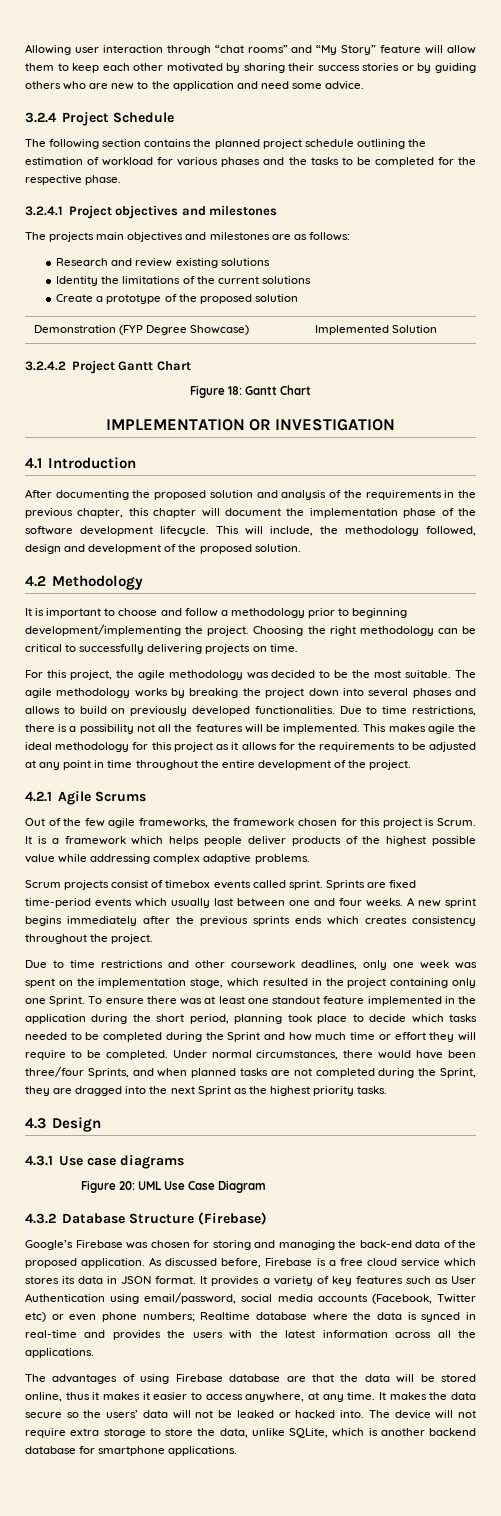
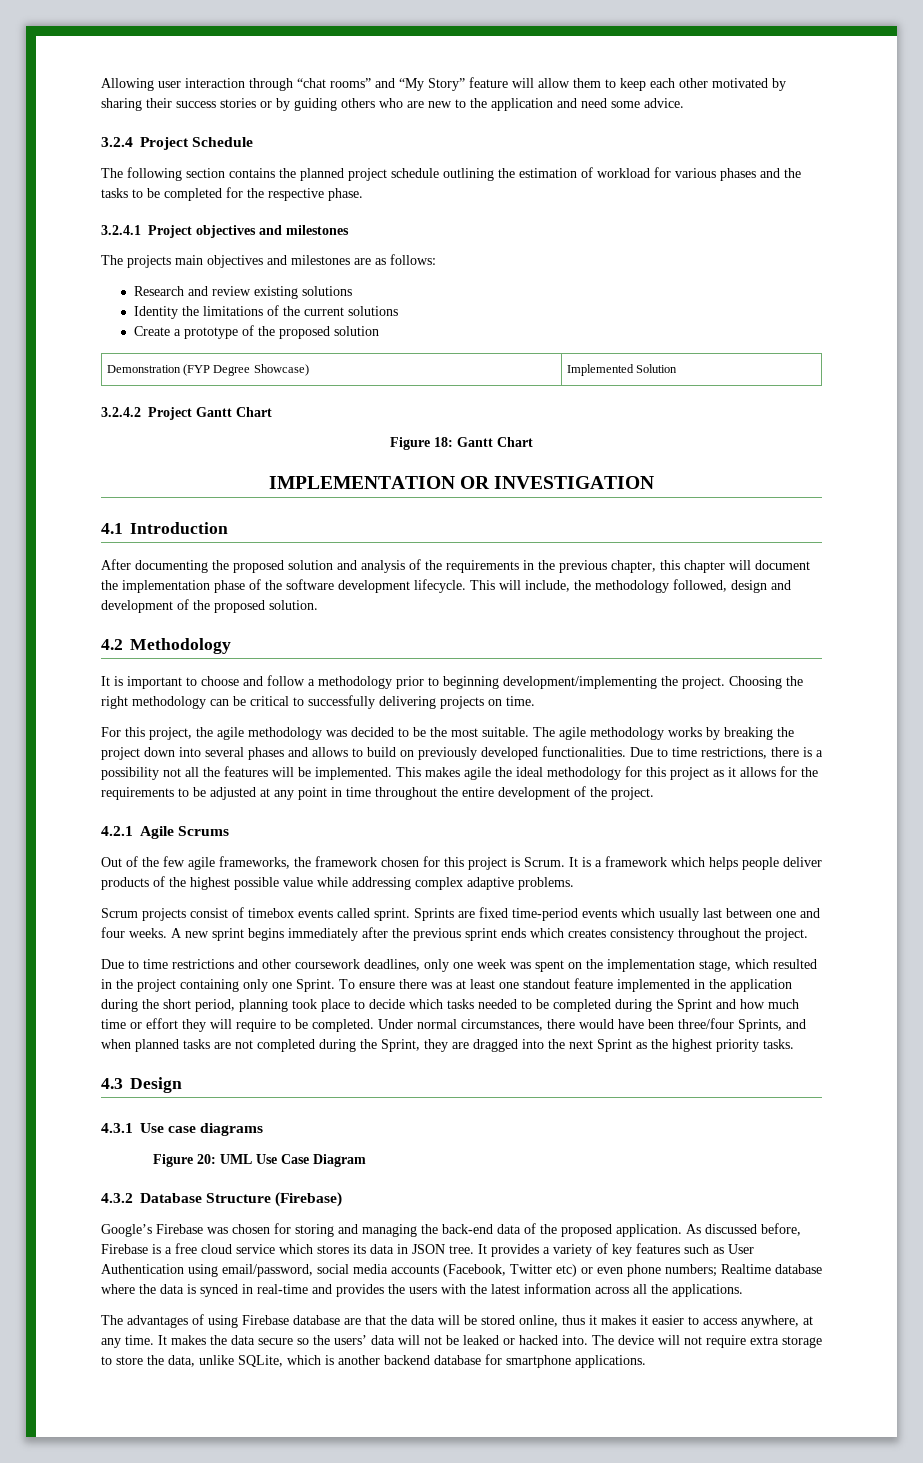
- A new sprint begins immediately after the previous sprints ends which creates consistency throughout the project.
+ A new sprint begins immediately after the previous sprint ends which creates consistency throughout the project.
- As discussed before, Firebase is a free cloud service which stores its data in JSON format.
+ As discussed before, Firebase is a free cloud service which stores its data in JSON tree.

